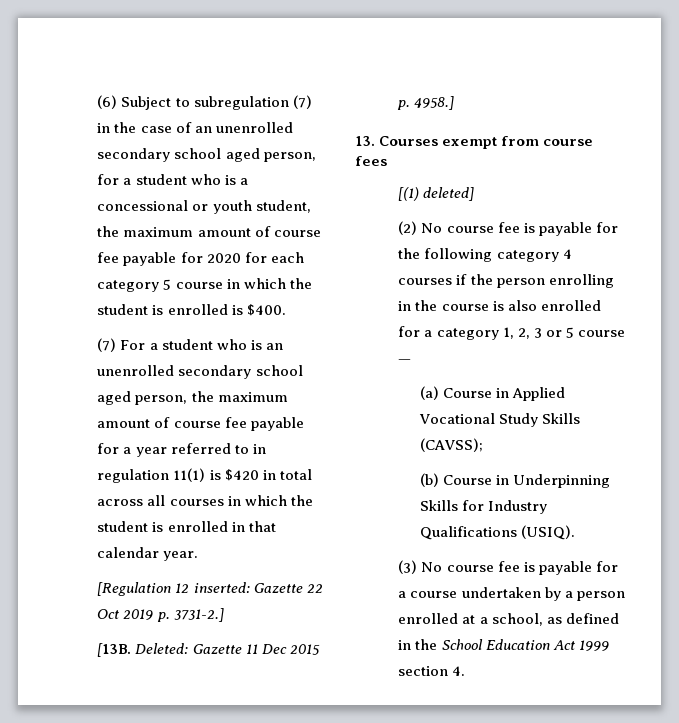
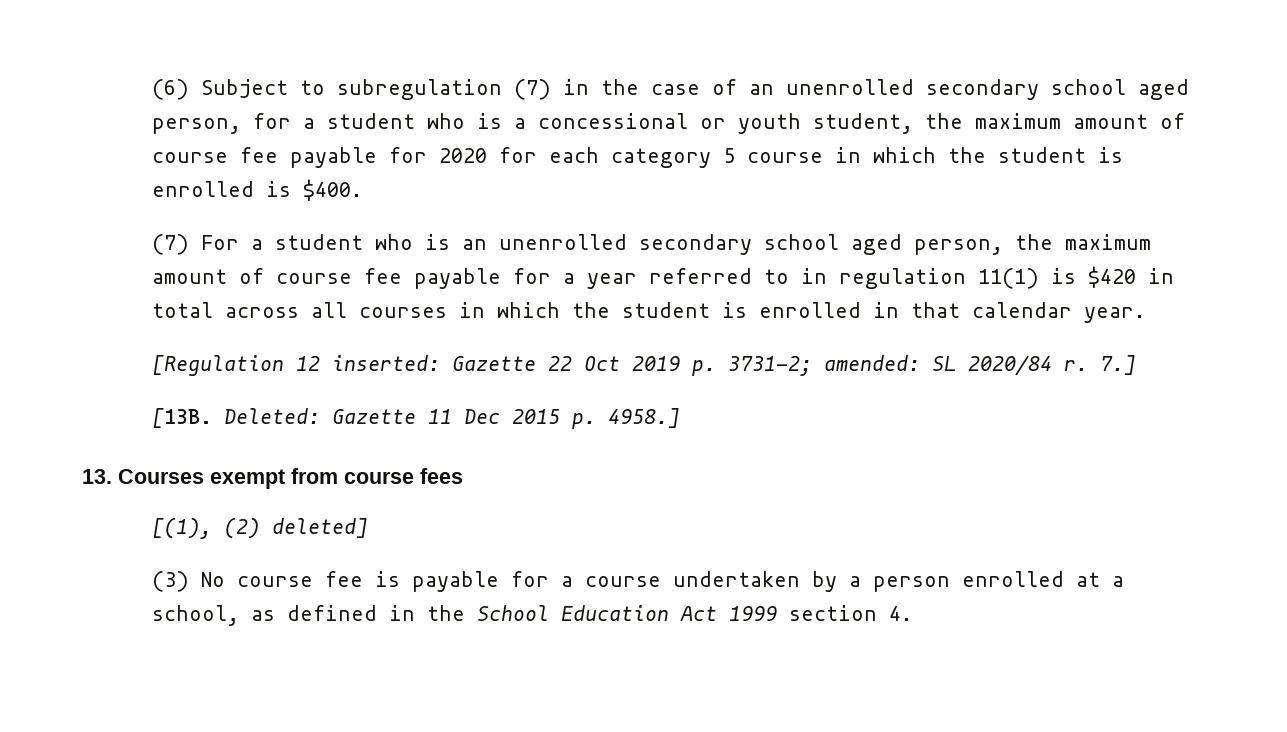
- [Regulation 12 inserted: Gazette 22 Oct 2019 p. 3731-2.]
+ [Regulation 12 inserted: Gazette 22 Oct 2019 p. 3731-2; amended: SL 2020/84 r. 7.]
- [(1) deleted]
+ [(1), (2) deleted]
- (2) No course fee is payable for the following category 4 courses if the person enrolling in the course is also enrolled for a category 1, 2, 3 or 5 course —
- (a) Course in Applied Vocational Study Skills (CAVSS);
- (b) Course in Underpinning Skills for Industry Qualifications (USIQ).

